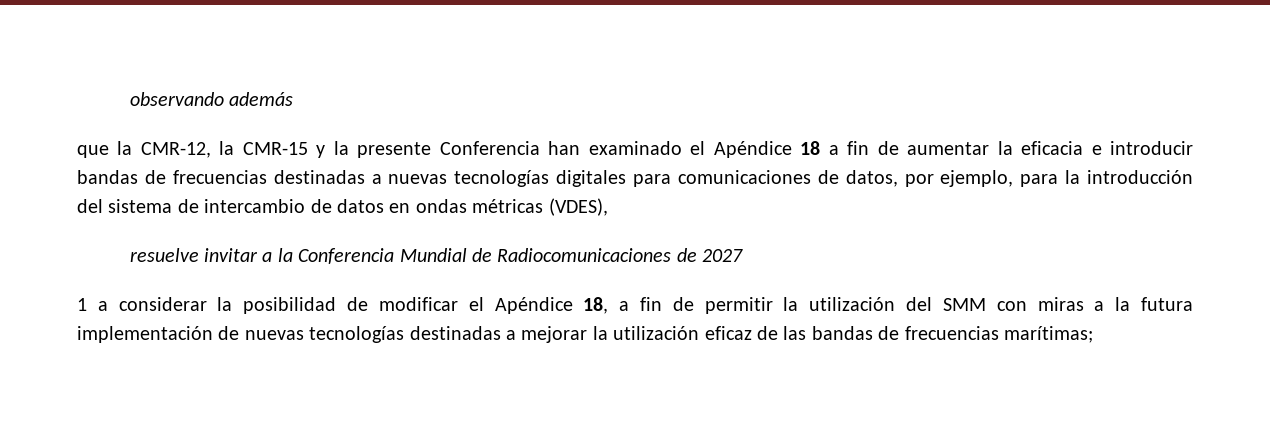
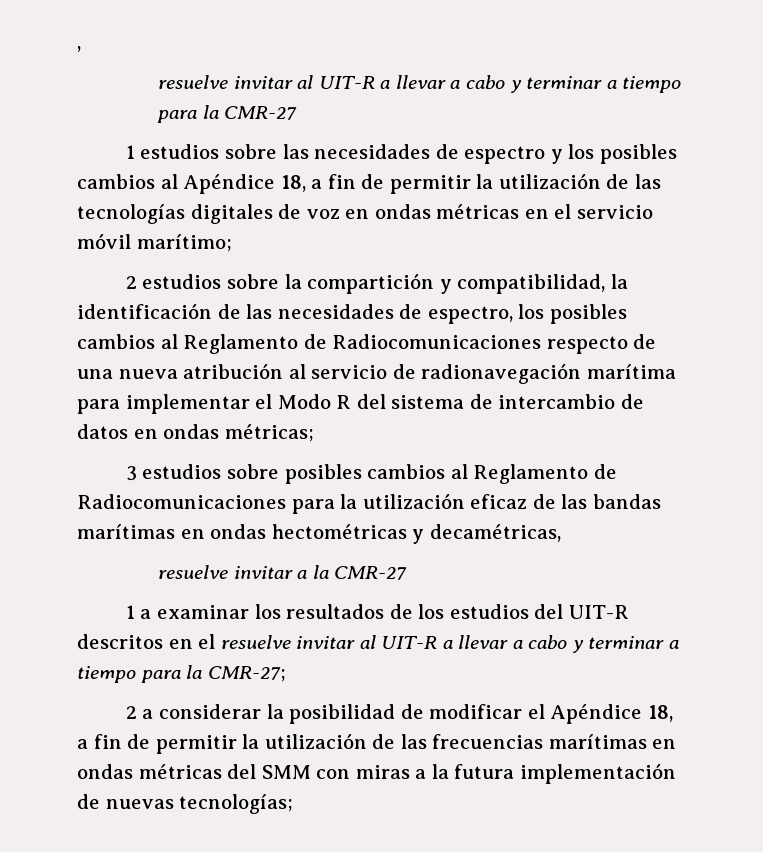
- observando además
- que la CMR-12, la CMR-15 y la presente Conferencia han examinado el Apéndice 18 a fin de aumentar la eficacia e introducir bandas de frecuencias destinadas a nuevas tecnologías digitales para comunicaciones de datos, por ejemplo, para la introducción del sistema de intercambio de datos en ondas métricas (VDES),
- resuelve invitar a la Conferencia Mundial de Radiocomunicaciones de 2027
- 1 a considerar la posibilidad de modificar el Apéndice 18, a fin de permitir la utilización del SMM con miras a la futura implementación de nuevas tecnologías destinadas a mejorar la utilización eficaz de las bandas de frecuencias marítimas;
+ ,
+ resuelve invitar al UIT-R a llevar a cabo y terminar a tiempo para la CMR-27
+ 1 estudios sobre las necesidades de espectro y los posibles cambios al Apéndice 18, a fin de permitir la utilización de las tecnologías digitales de voz en ondas métricas en el servicio móvil marítimo;
+ 2 estudios sobre la compartición y compatibilidad, la identificación de las necesidades de espectro, los posibles cambios al Reglamento de Radiocomunicaciones respecto de una nueva atribución al servicio de radionavegación marítima para implementar el Modo R del sistema de intercambio de datos en ondas métricas;
+ 3 estudios sobre posibles cambios al Reglamento de Radiocomunicaciones para la utilización eficaz de las bandas marítimas en ondas hectométricas y decamétricas,
+ resuelve invitar a la CMR-27
+ 1 a examinar los resultados de los estudios del UIT-R descritos en el resuelve invitar al UIT-R a llevar a cabo y terminar a tiempo para la CMR-27;
+ 2 a considerar la posibilidad de modificar el Apéndice 18, a fin de permitir la utilización de las frecuencias marítimas en ondas métricas del SMM con miras a la futura implementación de nuevas tecnologías;

